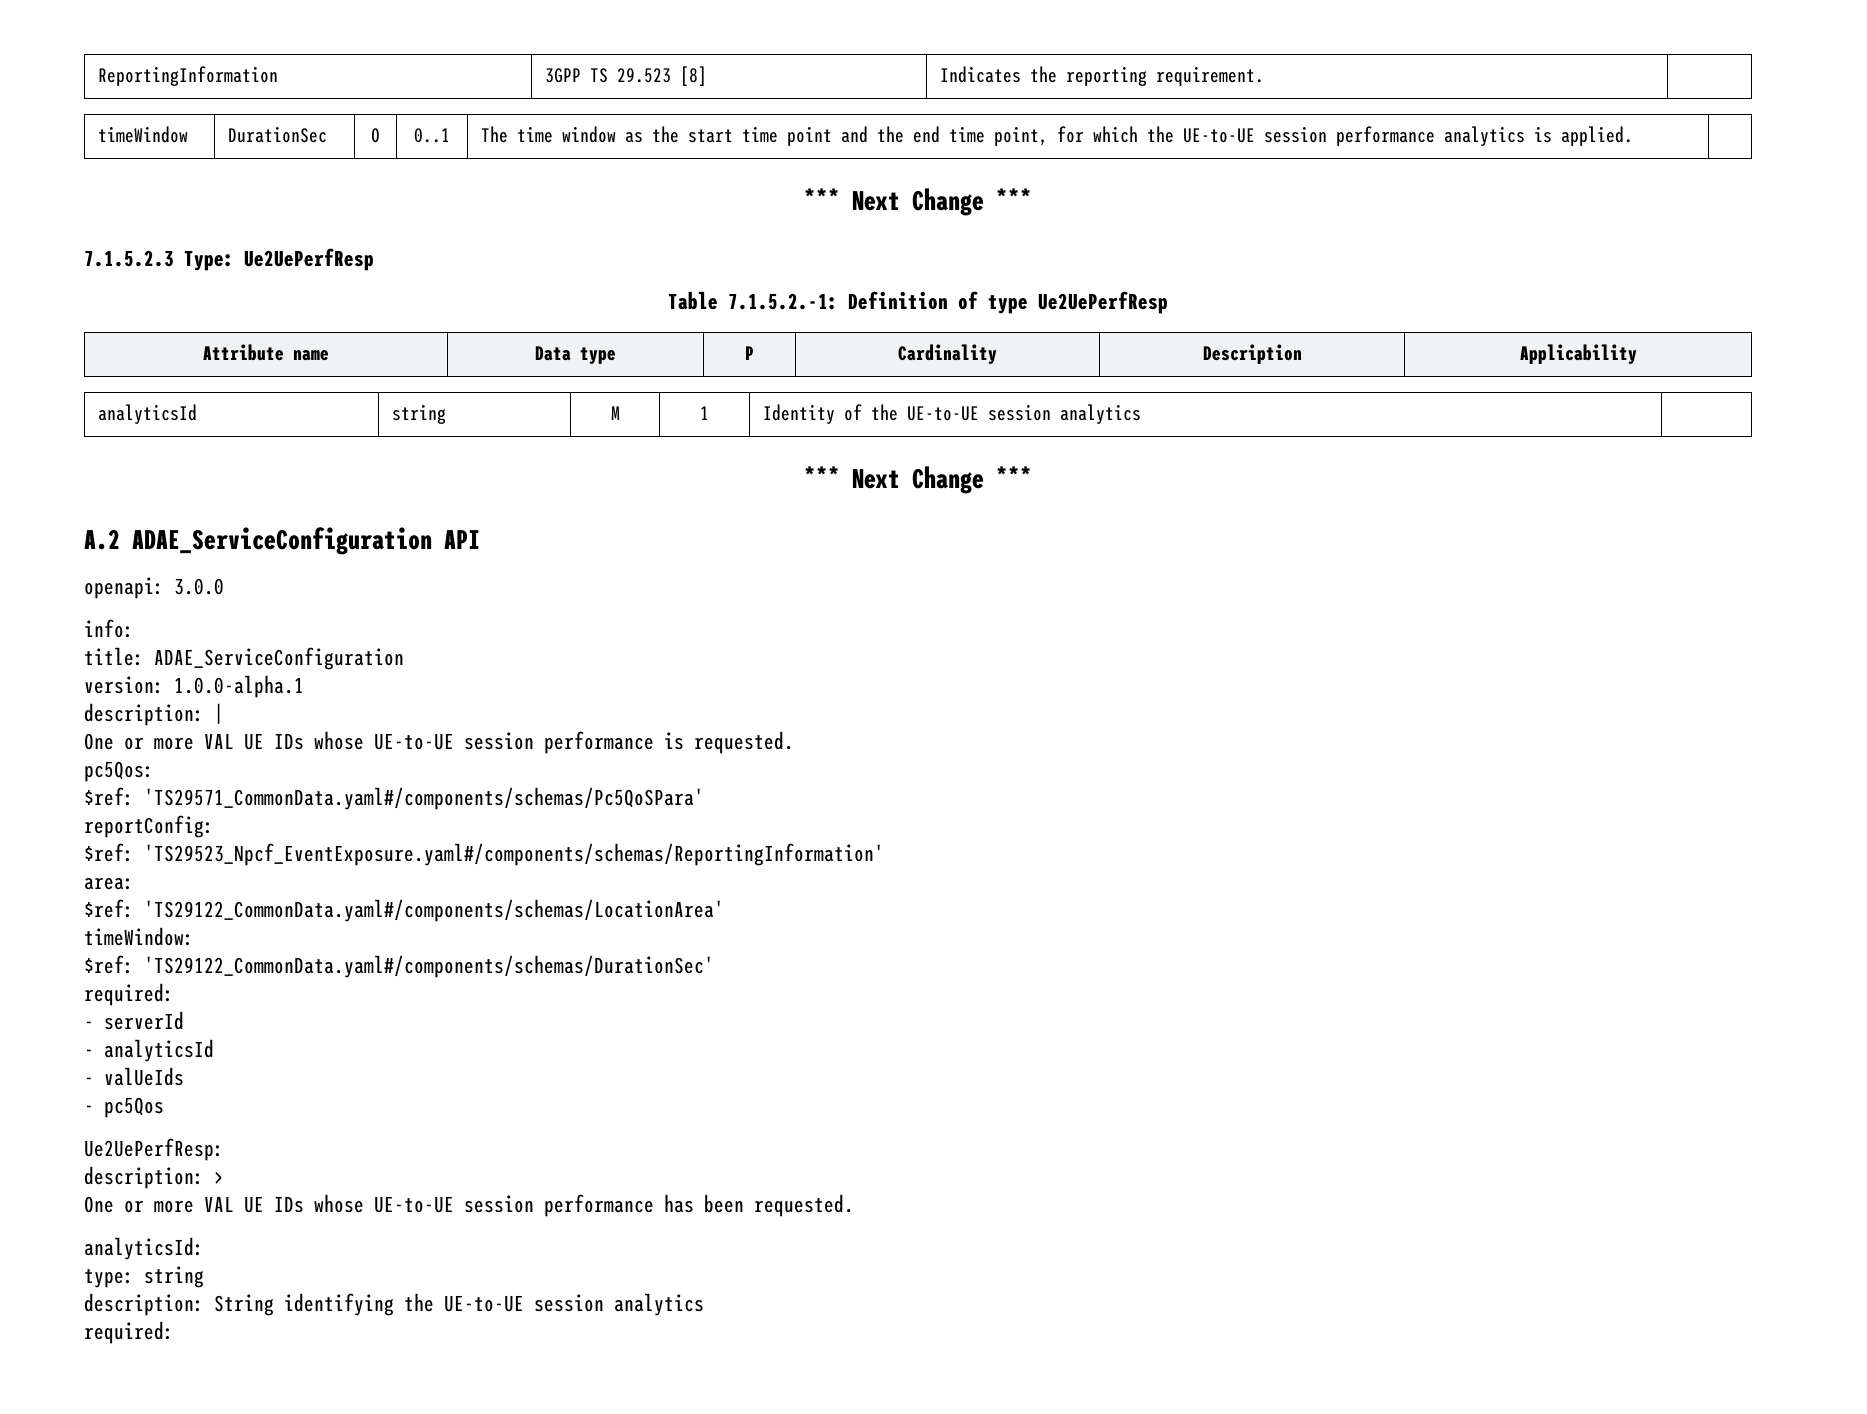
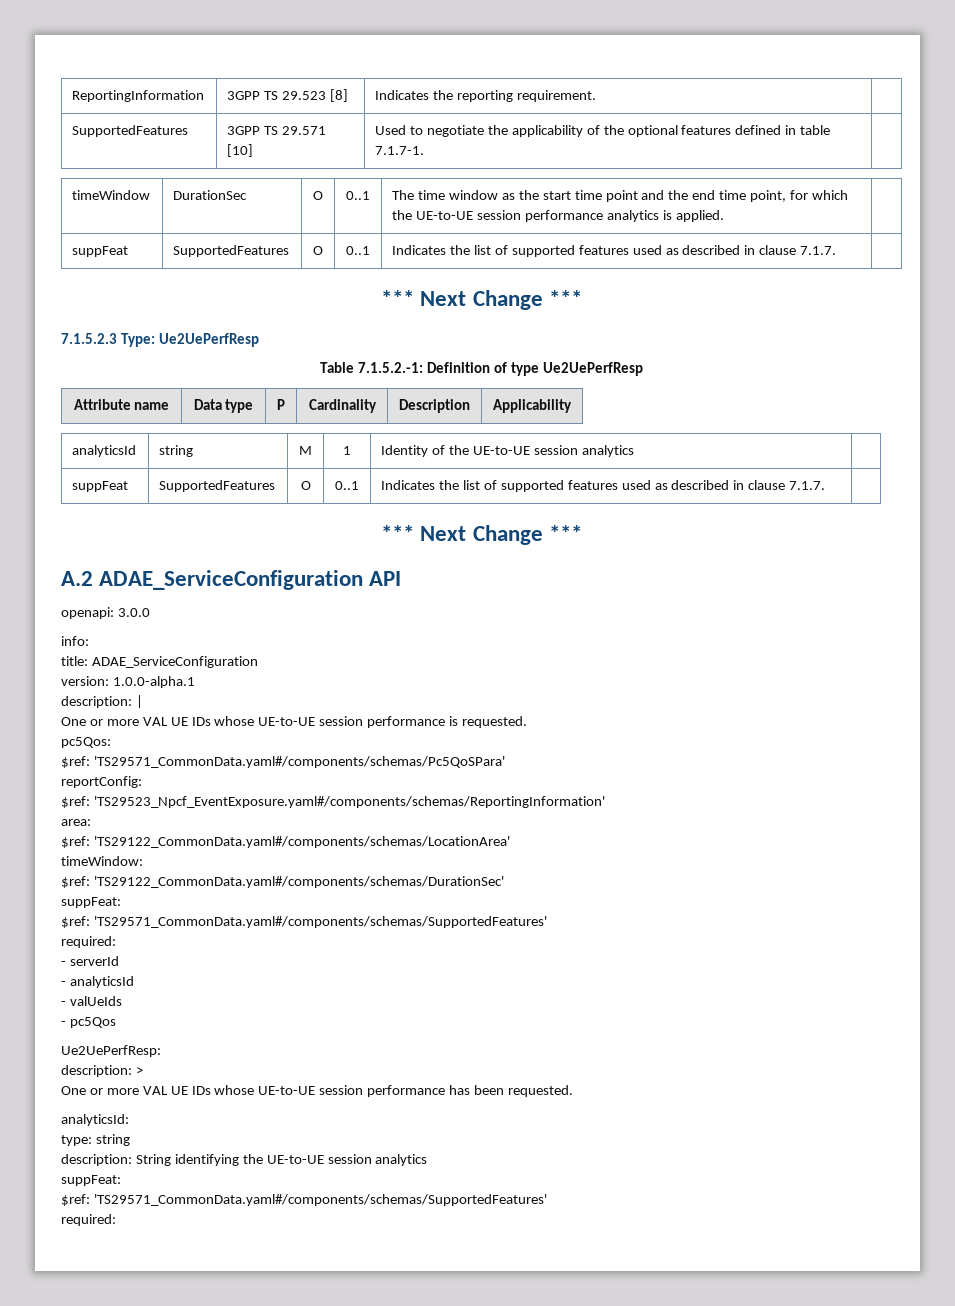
+ SupportedFeatures | 3GPP TS 29.571 [10] | Used to negotiate the applicability of the optional features defined in table 7.1.7-1. |
  timeWindow | DurationSec | O | 0..1 | The time window as the start time point and the end time point, for which the UE-to-UE session performance analytics is applied. |
+ suppFeat | SupportedFeatures | O | 0..1 | Indicates the list of supported features used as described in clause 7.1.7. |
  analyticsId | string | M | 1 | Identity of the UE-to-UE session analytics |
+ suppFeat | SupportedFeatures | O | 0..1 | Indicates the list of supported features used as described in clause 7.1.7. |
  $ref: 'TS29122_CommonData.yaml#/components/schemas/DurationSec'
+ suppFeat:
+ $ref: 'TS29571_CommonData.yaml#/components/schemas/SupportedFeatures'
  description: String identifying the UE-to-UE session analytics
+ suppFeat:
+ $ref: 'TS29571_CommonData.yaml#/components/schemas/SupportedFeatures'

